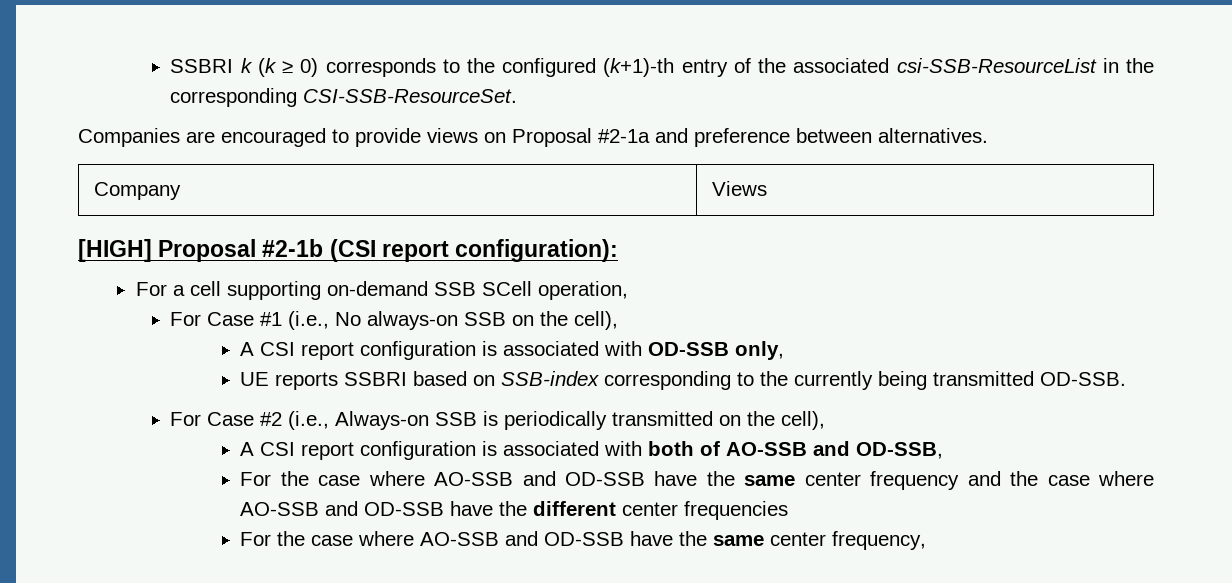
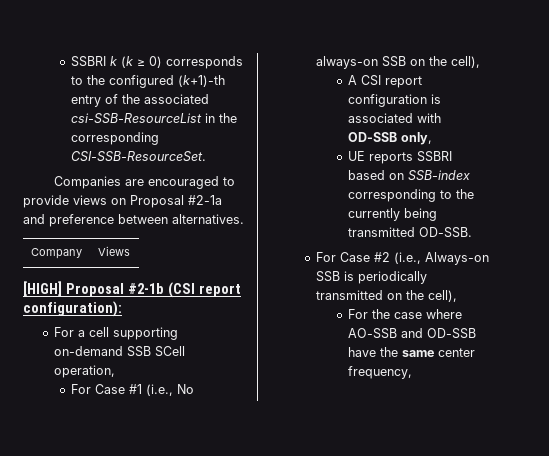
- A CSI report configuration is associated with both of AO-SSB and OD-SSB,
- For the case where AO-SSB and OD-SSB have the same center frequency and the case where AO-SSB and OD-SSB have the different center frequencies

